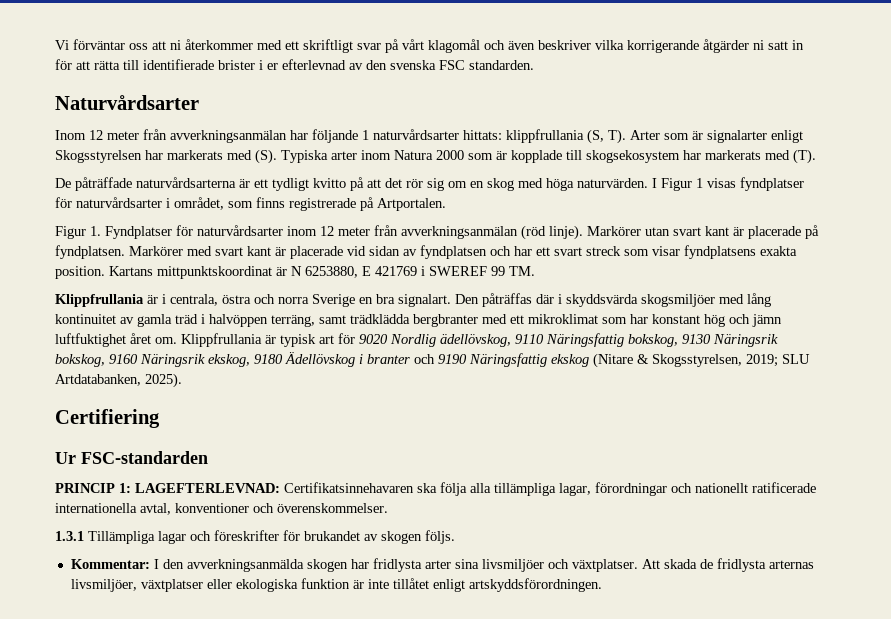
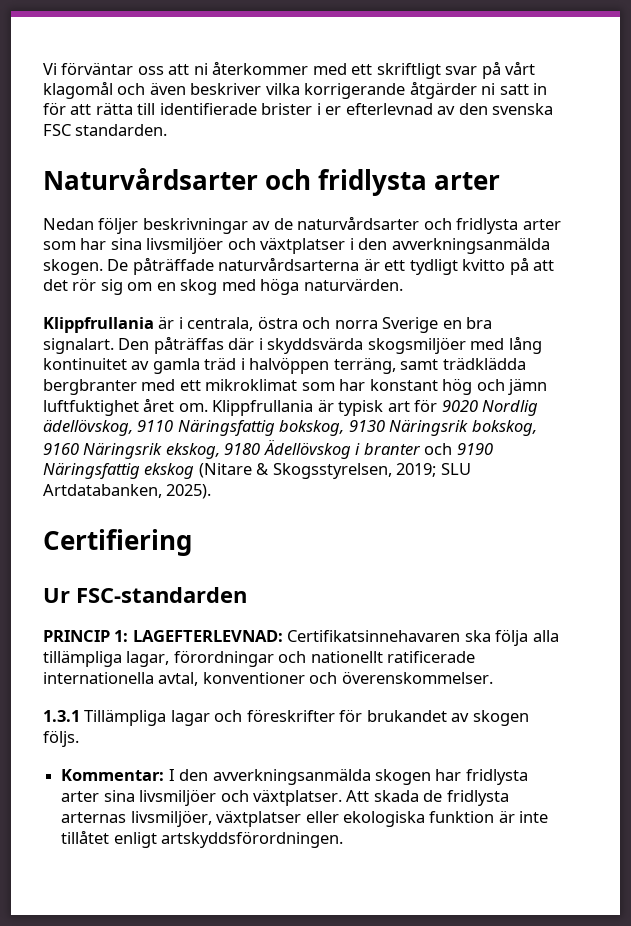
- Naturvårdsarter
- Inom 12 meter från avverkningsanmälan har följande 1 naturvårdsarter hittats: klippfrullania (S, T). Arter som är signalarter enligt Skogsstyrelsen har markerats med (S). Typiska arter inom Natura 2000 som är kopplade till skogsekosystem har markerats med (T).
- De påträffade naturvårdsarterna är ett tydligt kvitto på att det rör sig om en skog med höga naturvärden. I Figur 1 visas fyndplatser för naturvårdsarter i området, som finns registrerade på Artportalen.
- Figur 1. Fyndplatser för naturvårdsarter inom 12 meter från avverkningsanmälan (röd linje). Markörer utan svart kant är placerade på fyndplatsen. Markörer med svart kant är placerade vid sidan av fyndplatsen och har ett svart streck som visar fyndplatsens exakta position. Kartans mittpunktskoordinat är N 6253880, E 421769 i SWEREF 99 TM.
+ Naturvårdsarter och fridlysta arter
+ Nedan följer beskrivningar av de naturvårdsarter och fridlysta arter som har sina livsmiljöer och växtplatser i den avverkningsanmälda skogen. De påträffade naturvårdsarterna är ett tydligt kvitto på att det rör sig om en skog med höga naturvärden.

